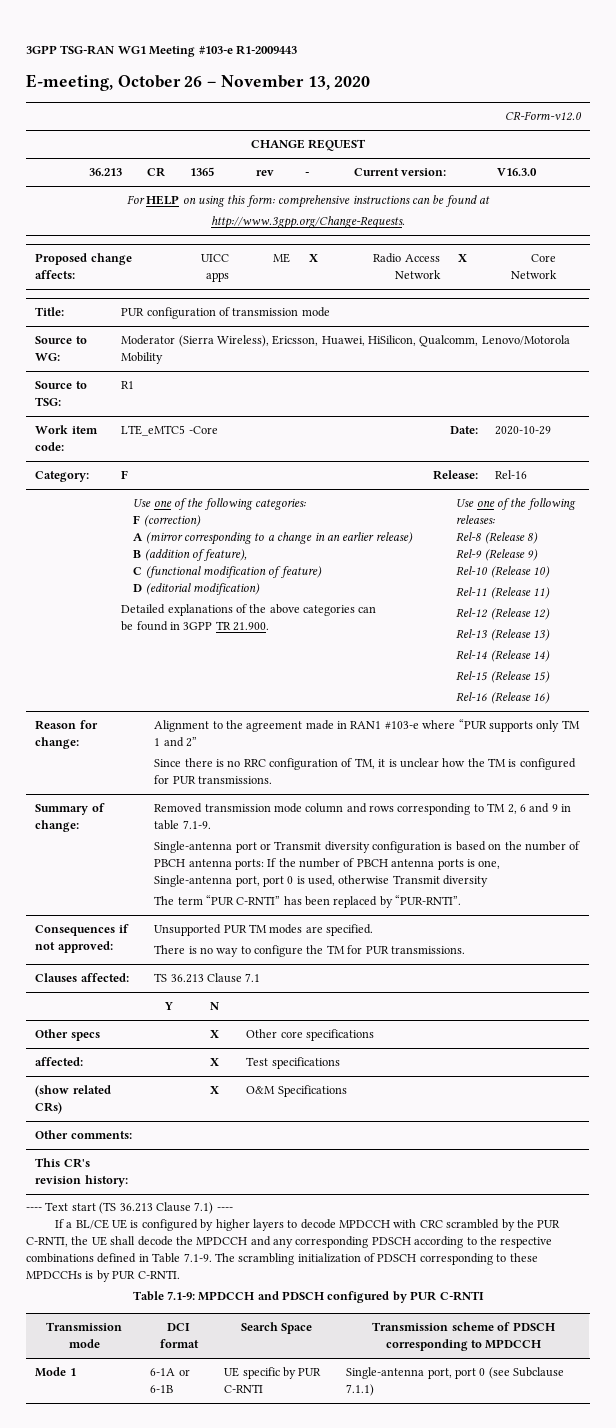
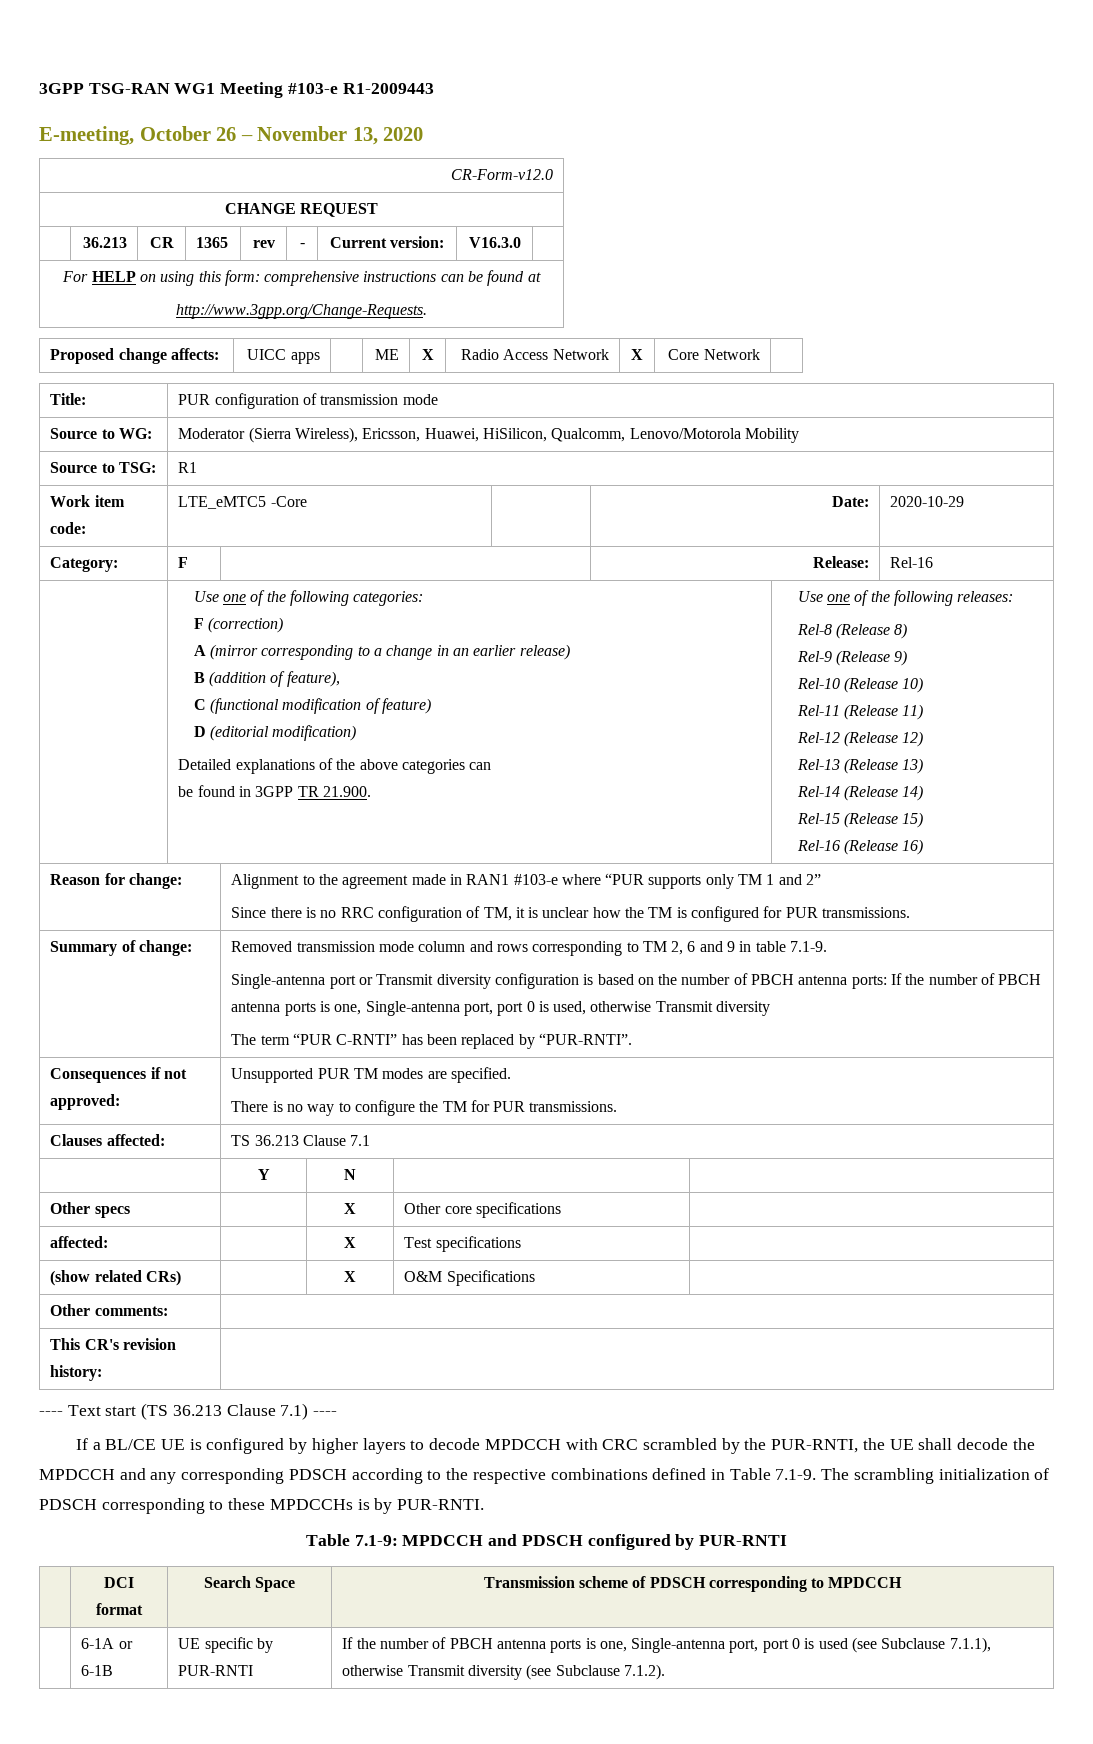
- If a BL/CE UE is configured by higher layers to decode MPDCCH with CRC scrambled by the PUR C-RNTI, the UE shall decode the MPDCCH and any corresponding PDSCH according to the respective combinations defined in Table 7.1-9. The scrambling initialization of PDSCH corresponding to these MPDCCHs is by PUR C-RNTI.
+ If a BL/CE UE is configured by higher layers to decode MPDCCH with CRC scrambled by the PUR-RNTI, the UE shall decode the MPDCCH and any corresponding PDSCH according to the respective combinations defined in Table 7.1-9. The scrambling initialization of PDSCH corresponding to these MPDCCHs is by PUR-RNTI.
- Table 7.1-9: MPDCCH and PDSCH configured by PUR C-RNTI
- Transmission mode | DCI format | Search Space | Transmission scheme of PDSCH corresponding to MPDCCH
+ Table 7.1-9: MPDCCH and PDSCH configured by PUR-RNTI
+ | DCI format | Search Space | Transmission scheme of PDSCH corresponding to MPDCCH
- Mode 1 | 6-1A or 6-1B | UE specific by PUR C-RNTI | Single-antenna port, port 0 (see Subclause 7.1.1)
+ | 6-1A or 6-1B | UE specific by PUR-RNTI | If the number of PBCH antenna ports is one, Single-antenna port, port 0 is used (see Subclause 7.1.1), otherwise Transmit diversity (see Subclause 7.1.2).

